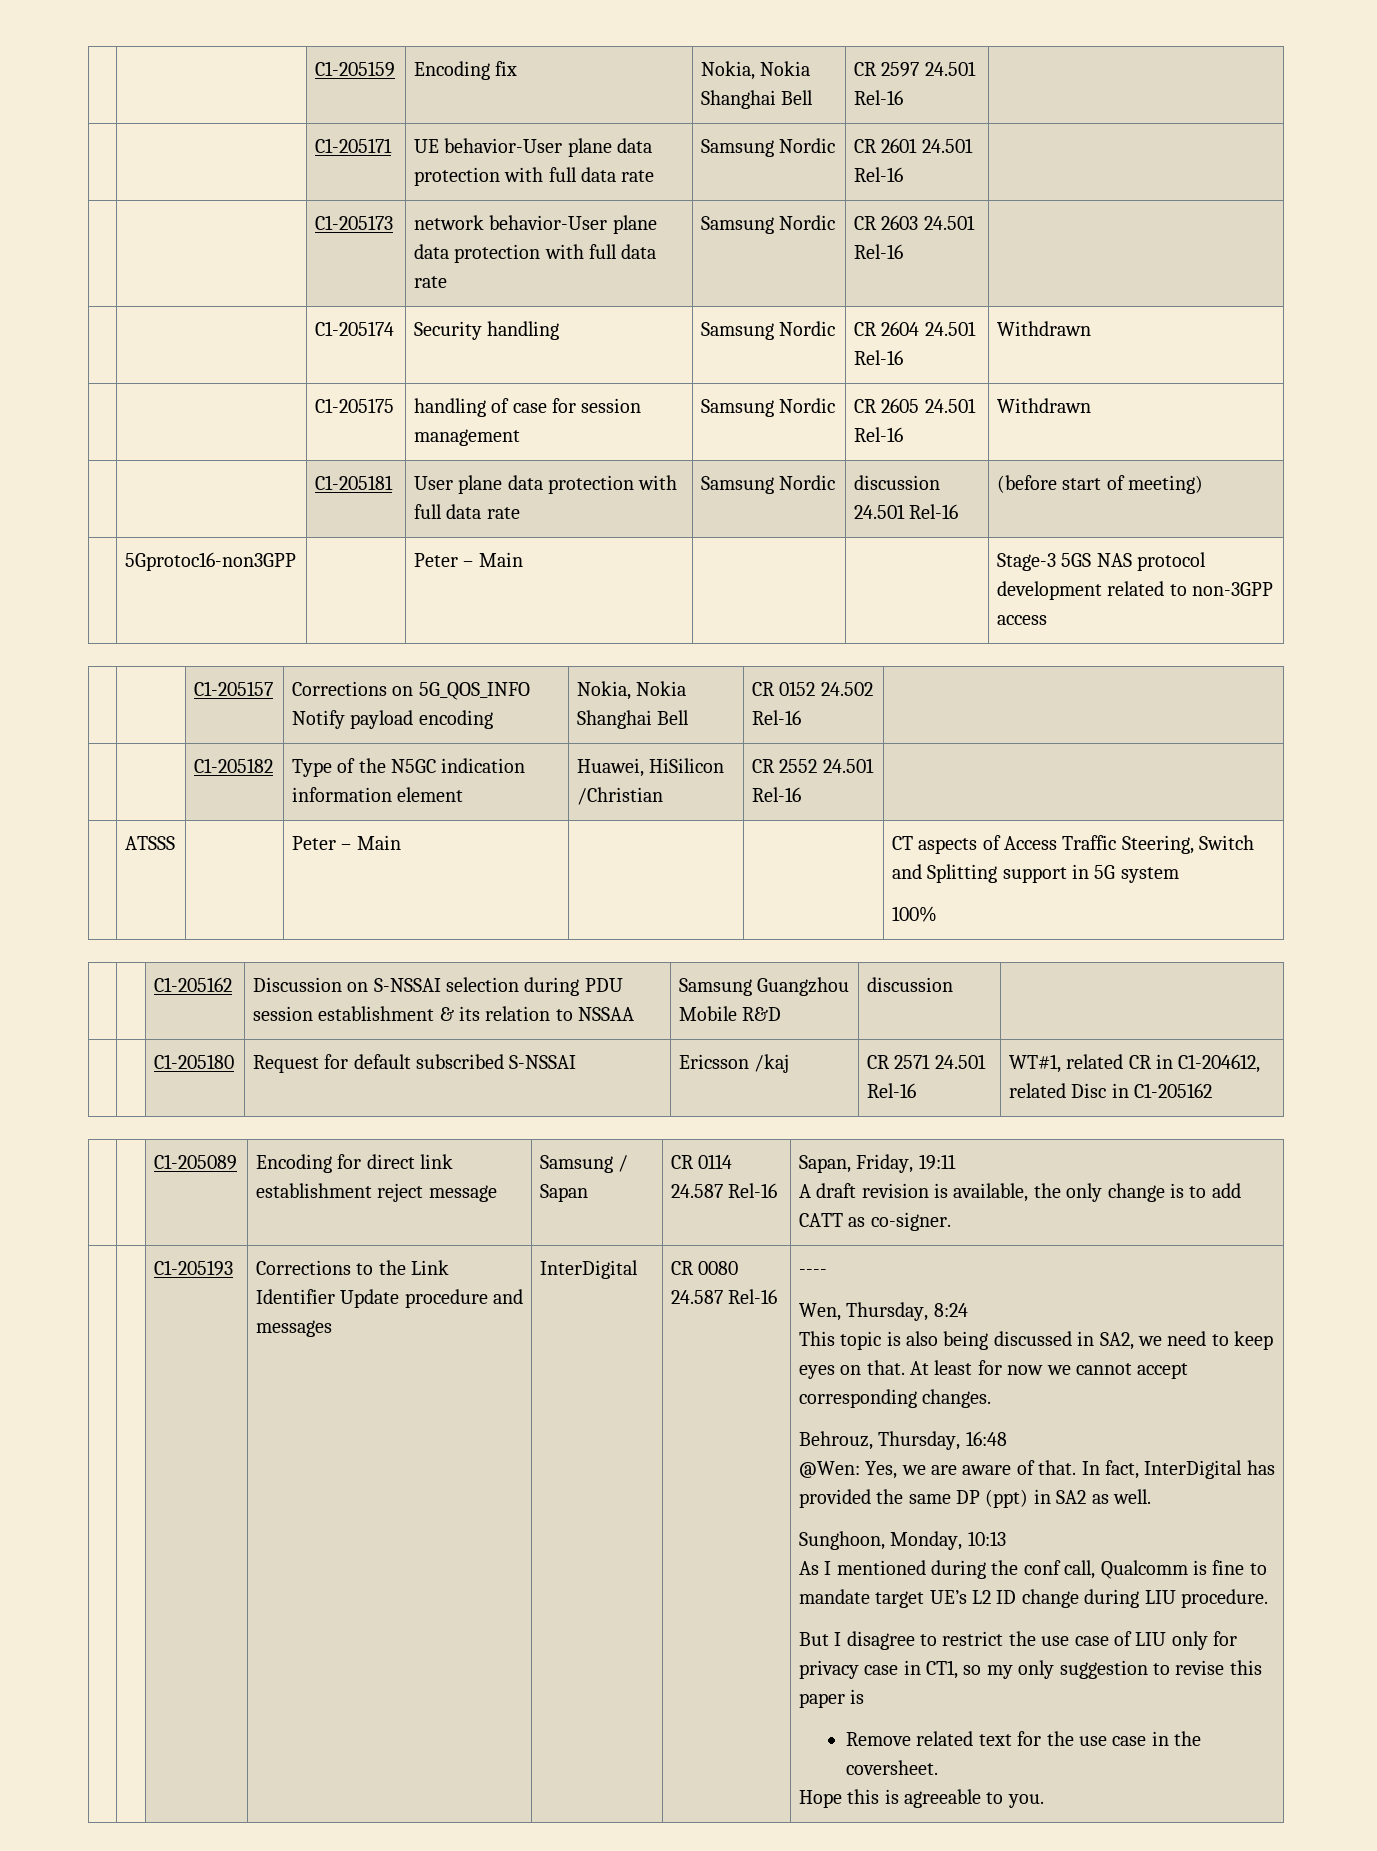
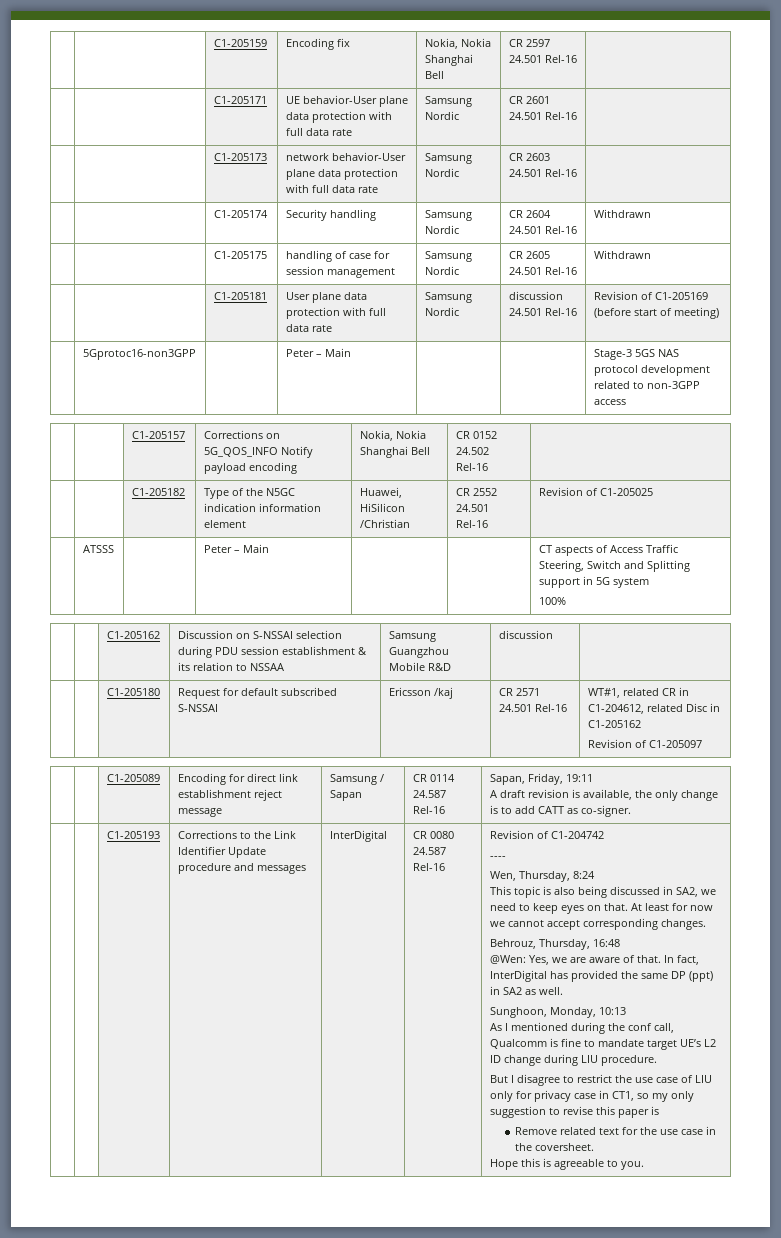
- | | C1-205181 | User plane data protection with full data rate | Samsung Nordic | discussion 24.501 Rel-16 | (before start of meeting)
+ | | C1-205181 | User plane data protection with full data rate | Samsung Nordic | discussion 24.501 Rel-16 | Revision of C1-205169 (before start of meeting)
- | | C1-205182 | Type of the N5GC indication information element | Huawei, HiSilicon /Christian | CR 2552 24.501 Rel-16 |
+ | | C1-205182 | Type of the N5GC indication information element | Huawei, HiSilicon /Christian | CR 2552 24.501 Rel-16 | Revision of C1-205025
  | | C1-205180 | Request for default subscribed S-NSSAI | Ericsson /kaj | CR 2571 24.501 Rel-16 | WT#1, related CR in C1-204612, related Disc in C1-205162
+ Revision of C1-205097
+ Revision of C1-204742

